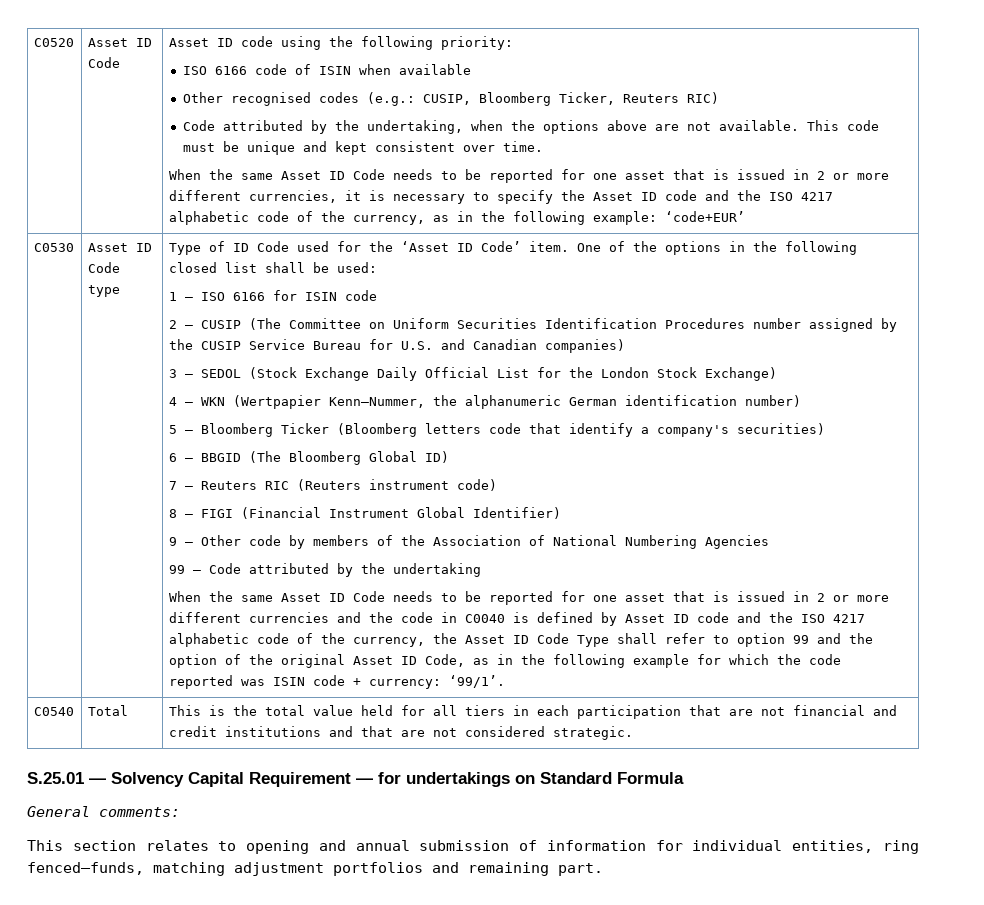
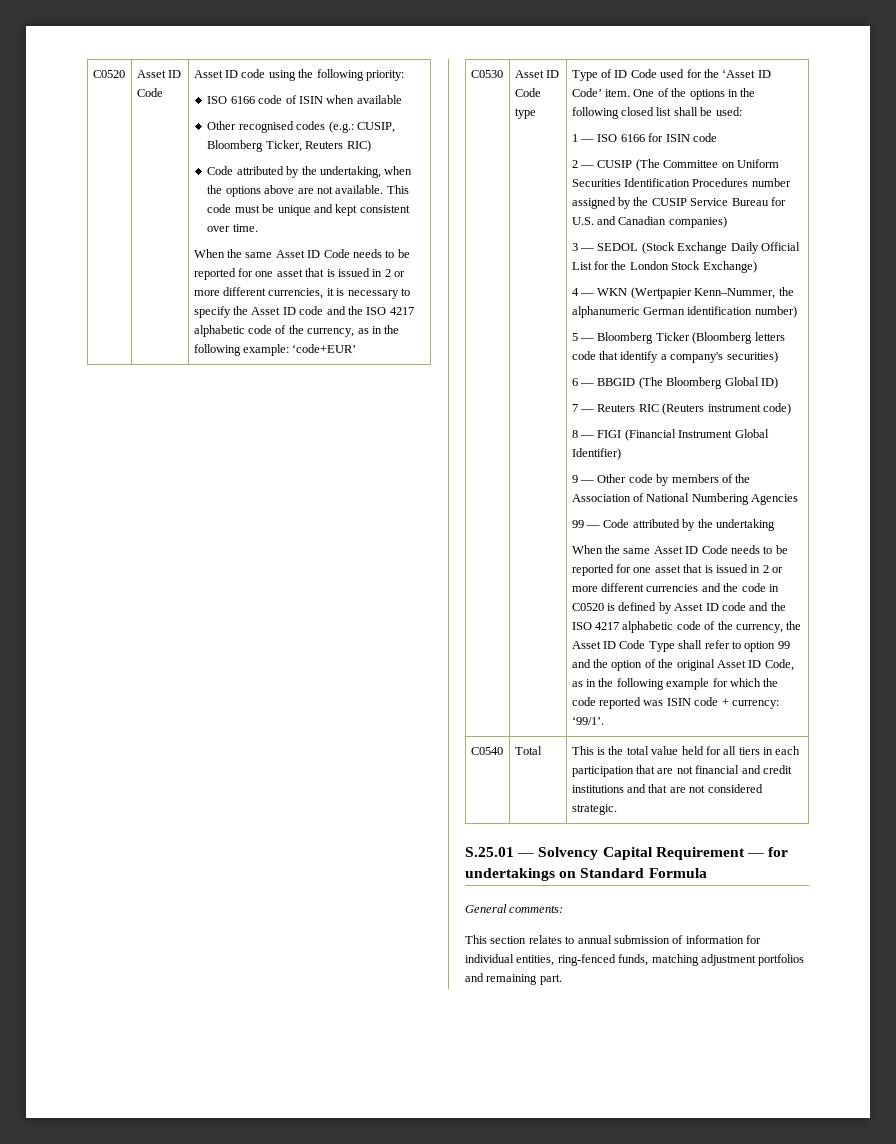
- When the same Asset ID Code needs to be reported for one asset that is issued in 2 or more different currencies and the code in C0040 is defined by Asset ID code and the ISO 4217 alphabetic code of the currency, the Asset ID Code Type shall refer to option 99 and the option of the original Asset ID Code, as in the following example for which the code reported was ISIN code + currency:
+ When the same Asset ID Code needs to be reported for one asset that is issued in 2 or more different currencies and the code in C0520 is defined by Asset ID code and the ISO 4217 alphabetic code of the currency, the Asset ID Code Type shall refer to option 99 and the option of the original Asset ID Code, as in the following example for which the code reported was ISIN code + currency:
- This section relates to opening and annual submission of information for individual entities, ring fenced–funds, matching adjustment portfolios and remaining part.
+ This section relates to annual submission of information for individual entities, ring-fenced funds, matching adjustment portfolios and remaining part.

